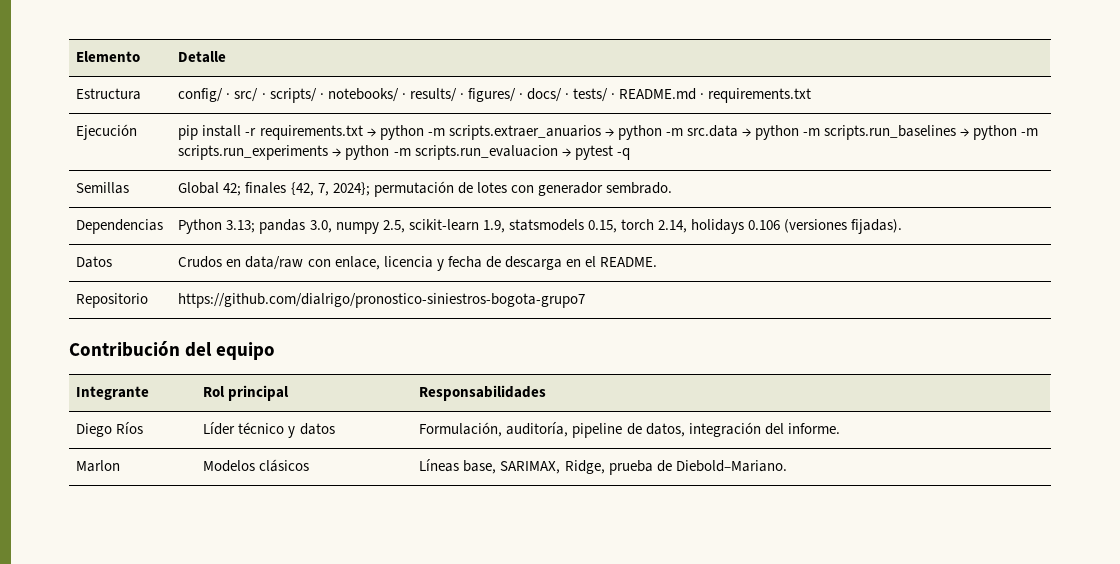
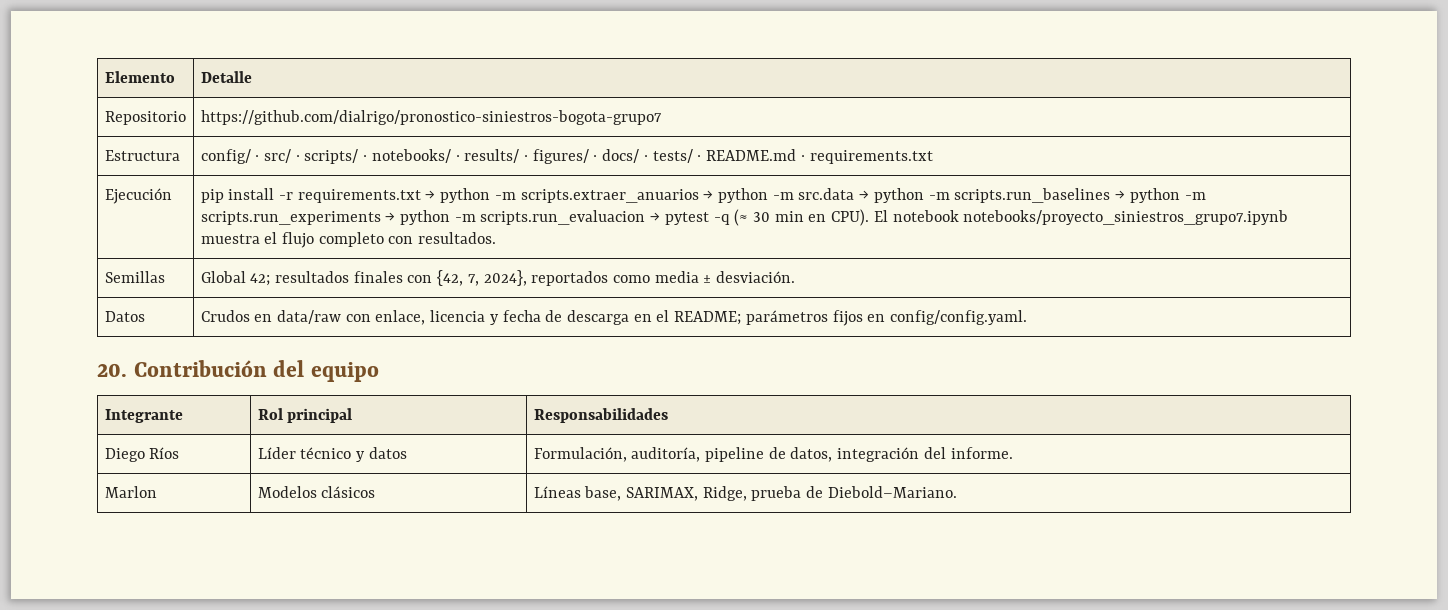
+ Repositorio | https://github.com/dialrigo/pronostico-siniestros-bogota-grupo7
- pip install -r requirements.txt → python -m scripts.extraer_anuarios → python -m src.data → python -m scripts.run_baselines → python -m scripts.run_experiments → python -m scripts.run_evaluacion → pytest -q
- Semillas | Global 42; finales {42, 7, 2024}; permutación de lotes con generador sembrado.
- Dependencias | Python 3.13; pandas 3.0, numpy 2.5, scikit-learn 1.9, statsmodels 0.15, torch 2.14, holidays 0.106 (versiones fijadas).
+ pip install -r requirements.txt → python -m scripts.extraer_anuarios → python -m src.data → python -m scripts.run_baselines → python -m scripts.run_experiments → python -m scripts.run_evaluacion → pytest -q (≈ 30 min en CPU). El notebook notebooks/proyecto_siniestros_grupo7.ipynb muestra el flujo completo con resultados.
+ Semillas | Global 42; resultados finales con {42, 7, 2024}, reportados como media ± desviación.
- Datos | Crudos en data/raw con enlace, licencia y fecha de descarga en el README.
- Repositorio | https://github.com/dialrigo/pronostico-siniestros-bogota-grupo7
- Contribución del equipo
+ Datos | Crudos en data/raw con enlace, licencia y fecha de descarga en el README; parámetros fijos en config/config.yaml.
+ 20. Contribución del equipo

